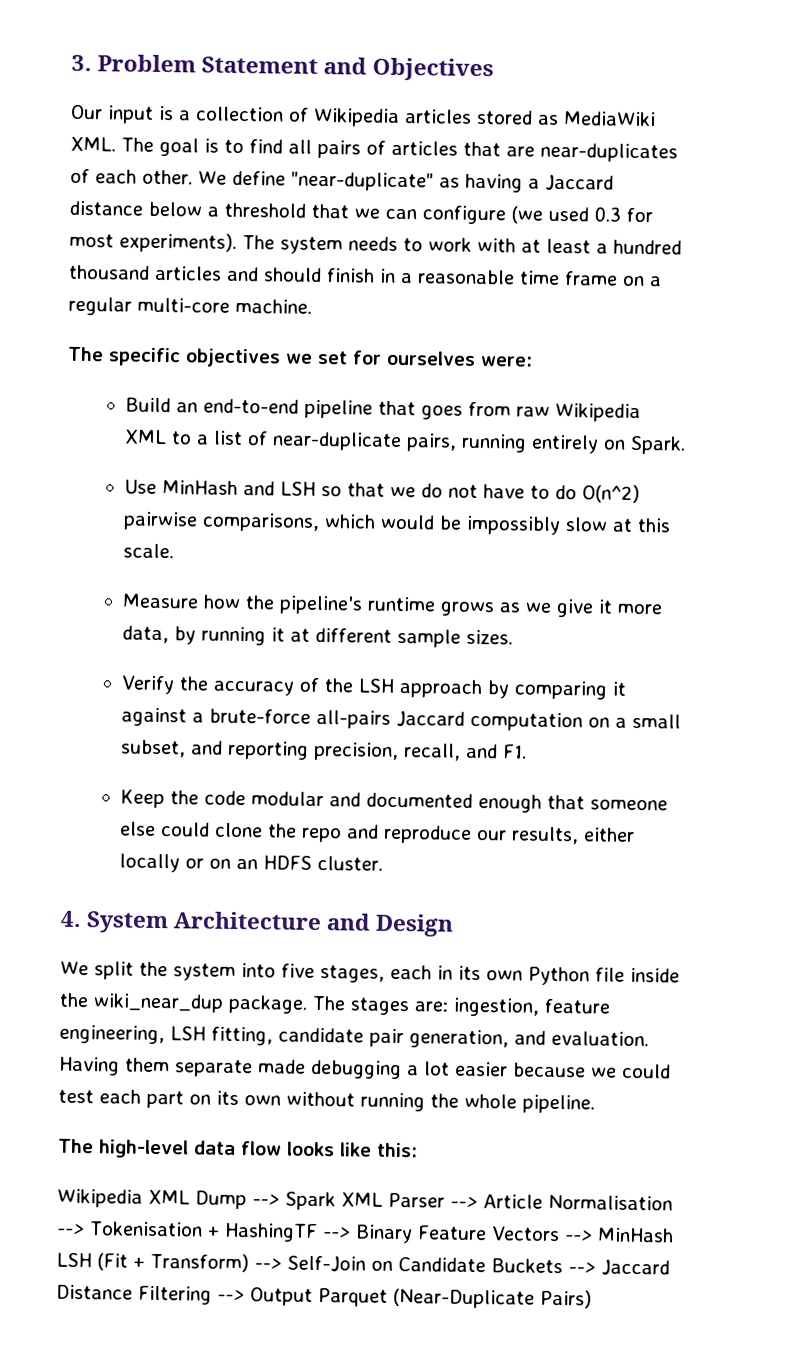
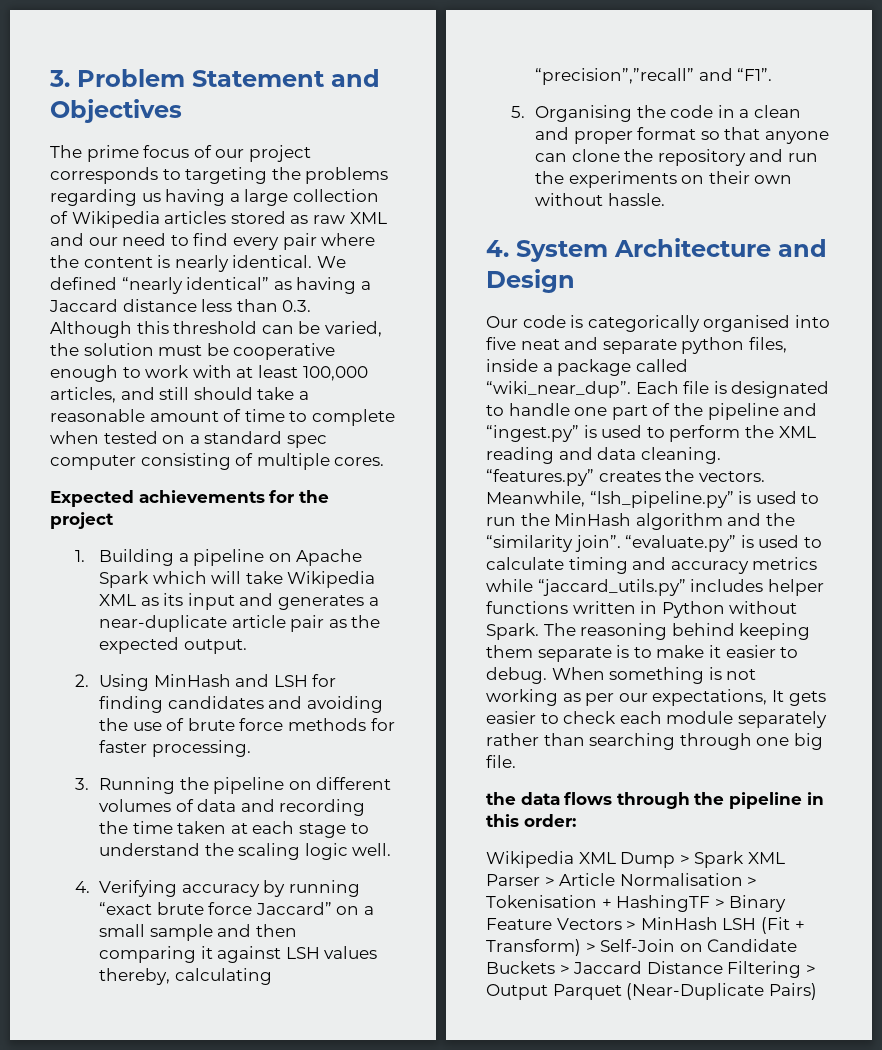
- Our input is a collection of Wikipedia articles stored as MediaWiki XML. The goal is to find all pairs of articles that are near-duplicates of each other. We define "near-duplicate" as having a Jaccard distance below a threshold that we can configure (we used 0.3 for most experiments). The system needs to work with at least a hundred thousand articles and should finish in a reasonable time frame on a regular multi-core machine.
- The specific objectives we set for ourselves were:
- Build an end-to-end pipeline that goes from raw Wikipedia XML to a list of near-duplicate pairs, running entirely on Spark.
- Use MinHash and LSH so that we do not have to do O(n^2) pairwise comparisons, which would be impossibly slow at this scale.
- Measure how the pipeline's runtime grows as we give it more data, by running it at different sample sizes.
- Verify the accuracy of the LSH approach by comparing it against a brute-force all-pairs Jaccard computation on a small subset, and reporting precision, recall, and F1.
- Keep the code modular and documented enough that someone else could clone the repo and reproduce our results, either locally or on an HDFS cluster.
+ The prime focus of our project corresponds to targeting the problems regarding us having a large collection of Wikipedia articles stored as raw XML and our need to find every pair where the content is nearly identical. We defined “nearly identical” as having a Jaccard distance less than 0.3. Although this threshold can be varied, the solution must be cooperative enough to work with at least 100,000 articles, and still should take a reasonable amount of time to complete when tested on a standard spec computer consisting of multiple cores.
+ Expected achievements for the project
+ 1. Building a pipeline on Apache Spark which will take Wikipedia XML as its input and generates a near-duplicate article pair as the expected output.
+ 2. Using MinHash and LSH for finding candidates and avoiding the use of brute force methods for faster processing.
+ 3. Running the pipeline on different volumes of data and recording the time taken at each stage to understand the scaling logic well.
+ 4. Verifying accuracy by running “exact brute force Jaccard” on a small sample and then comparing it against LSH values thereby, calculating “precision”,”recall” and “F1”.
+ 5. Organising the code in a clean and proper format so that anyone can clone the repository and run the experiments on their own without hassle.
- We split the system into five stages, each in its own Python file inside the wiki_near_dup package. The stages are: ingestion, feature engineering, LSH fitting, candidate pair generation, and evaluation. Having them separate made debugging a lot easier because we could test each part on its own without running the whole pipeline.
- The high-level data flow looks like this:
+ Our code is categorically organised into five neat and separate python files, inside a package called “wiki_near_dup”. Each file is designated to handle one part of the pipeline and “ingest.py” is used to perform the XML reading and data cleaning. “features.py” creates the vectors. Meanwhile, “lsh_pipeline.py” is used to run the MinHash algorithm and the “similarity join”. “evaluate.py” is used to calculate timing and accuracy metrics while “jaccard_utils.py” includes helper functions written in Python without Spark. The reasoning behind keeping them separate is to make it easier to debug. When something is not working as per our expectations, It gets easier to check each module separately rather than searching through one big file.
+ the data flows through the pipeline in this order:
- Wikipedia XML Dump --> Spark XML Parser --> Article Normalisation --> Tokenisation + HashingTF --> Binary Feature Vectors --> MinHash LSH (Fit + Transform) --> Self-Join on Candidate Buckets --> Jaccard Distance Filtering --> Output Parquet (Near-Duplicate Pairs)
+ Wikipedia XML Dump > Spark XML Parser > Article Normalisation > Tokenisation + HashingTF > Binary Feature Vectors > MinHash LSH (Fit + Transform) > Self-Join on Candidate Buckets > Jaccard Distance Filtering > Output Parquet (Near-Duplicate Pairs)

